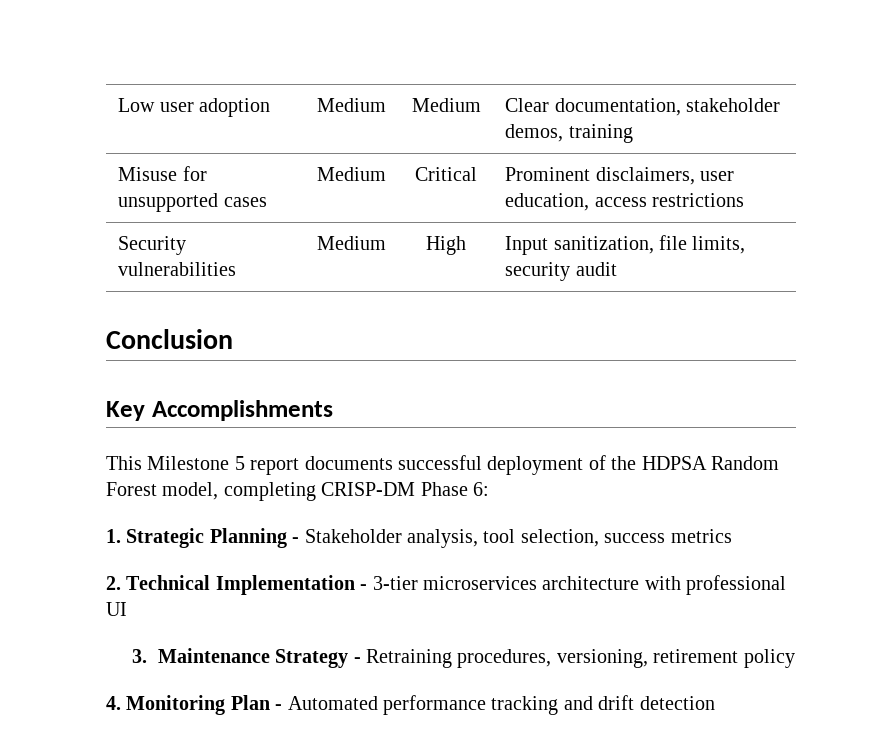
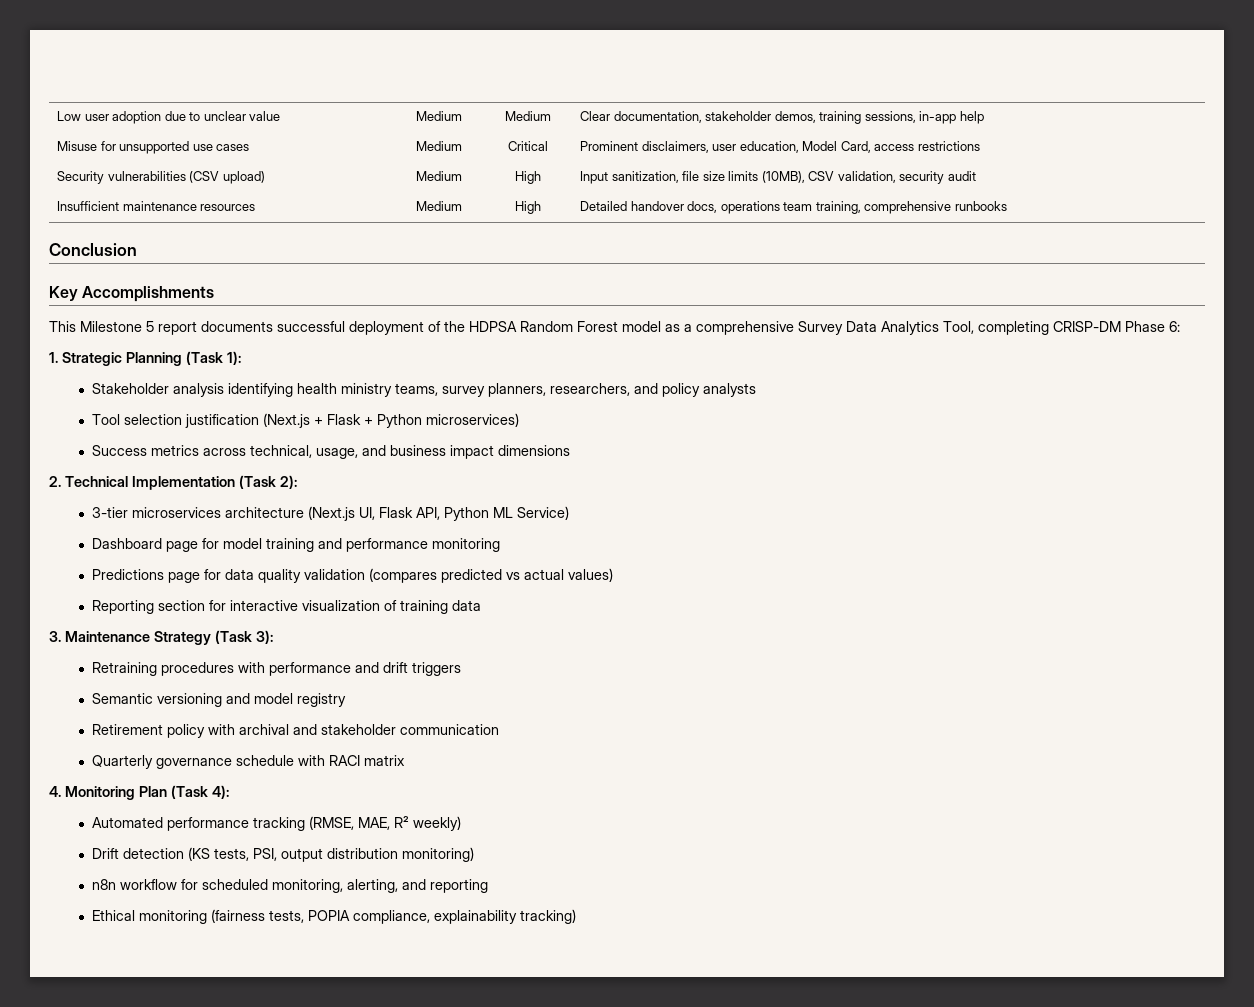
- Low user adoption | Medium | Medium | Clear documentation, stakeholder demos, training
+ Low user adoption due to unclear value | Medium | Medium | Clear documentation, stakeholder demos, training sessions, in-app help
- Misuse for unsupported cases | Medium | Critical | Prominent disclaimers, user education, access restrictions
+ Misuse for unsupported use cases | Medium | Critical | Prominent disclaimers, user education, Model Card, access restrictions
- Security vulnerabilities | Medium | High | Input sanitization, file limits, security audit
+ Security vulnerabilities (CSV upload) | Medium | High | Input sanitization, file size limits (10MB), CSV validation, security audit
+ Insufficient maintenance resources | Medium | High | Detailed handover docs, operations team training, comprehensive runbooks
- This Milestone 5 report documents successful deployment of the HDPSA Random Forest model, completing CRISP-DM Phase 6:
+ This Milestone 5 report documents successful deployment of the HDPSA Random Forest model as a comprehensive Survey Data Analytics Tool, completing CRISP-DM Phase 6:
- 1. Strategic Planning - Stakeholder analysis, tool selection, success metrics
+ 1. Strategic Planning (Task 1):
+ Stakeholder analysis identifying health ministry teams, survey planners, researchers, and policy analysts
+ Tool selection justification (Next.js + Flask + Python microservices)
+ Success metrics across technical, usage, and business impact dimensions
- 2. Technical Implementation - 3-tier microservices architecture with professional UI
- 3. Maintenance Strategy - Retraining procedures, versioning, retirement policy
+ 2. Technical Implementation (Task 2):
+ 3-tier microservices architecture (Next.js UI, Flask API, Python ML Service)
+ Dashboard page for model training and performance monitoring
+ Predictions page for data quality validation (compares predicted vs actual values)
+ Reporting section for interactive visualization of training data
+ 3. Maintenance Strategy (Task 3):
+ Retraining procedures with performance and drift triggers
+ Semantic versioning and model registry
+ Retirement policy with archival and stakeholder communication
+ Quarterly governance schedule with RACI matrix
- 4. Monitoring Plan - Automated performance tracking and drift detection
+ 4. Monitoring Plan (Task 4):
+ Automated performance tracking (RMSE, MAE, R² weekly)
+ Drift detection (KS tests, PSI, output distribution monitoring)
+ n8n workflow for scheduled monitoring, alerting, and reporting
+ Ethical monitoring (fairness tests, POPIA compliance, explainability tracking)

